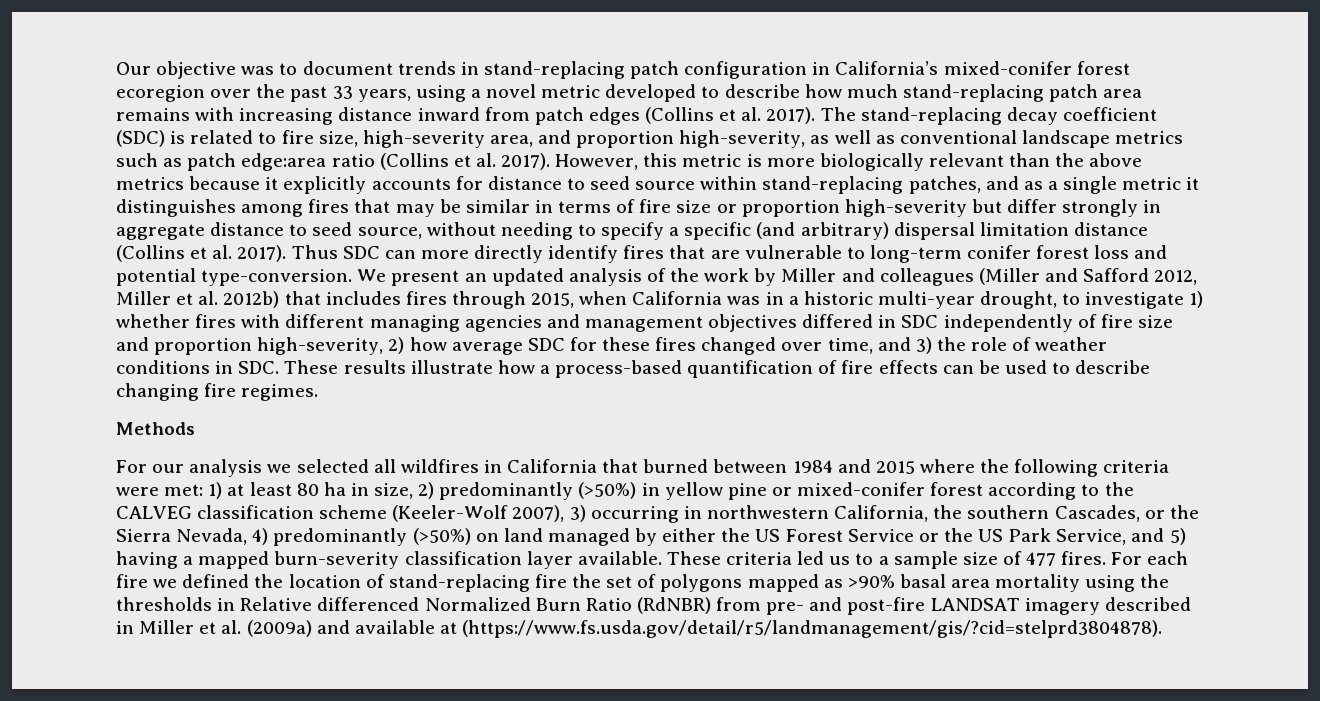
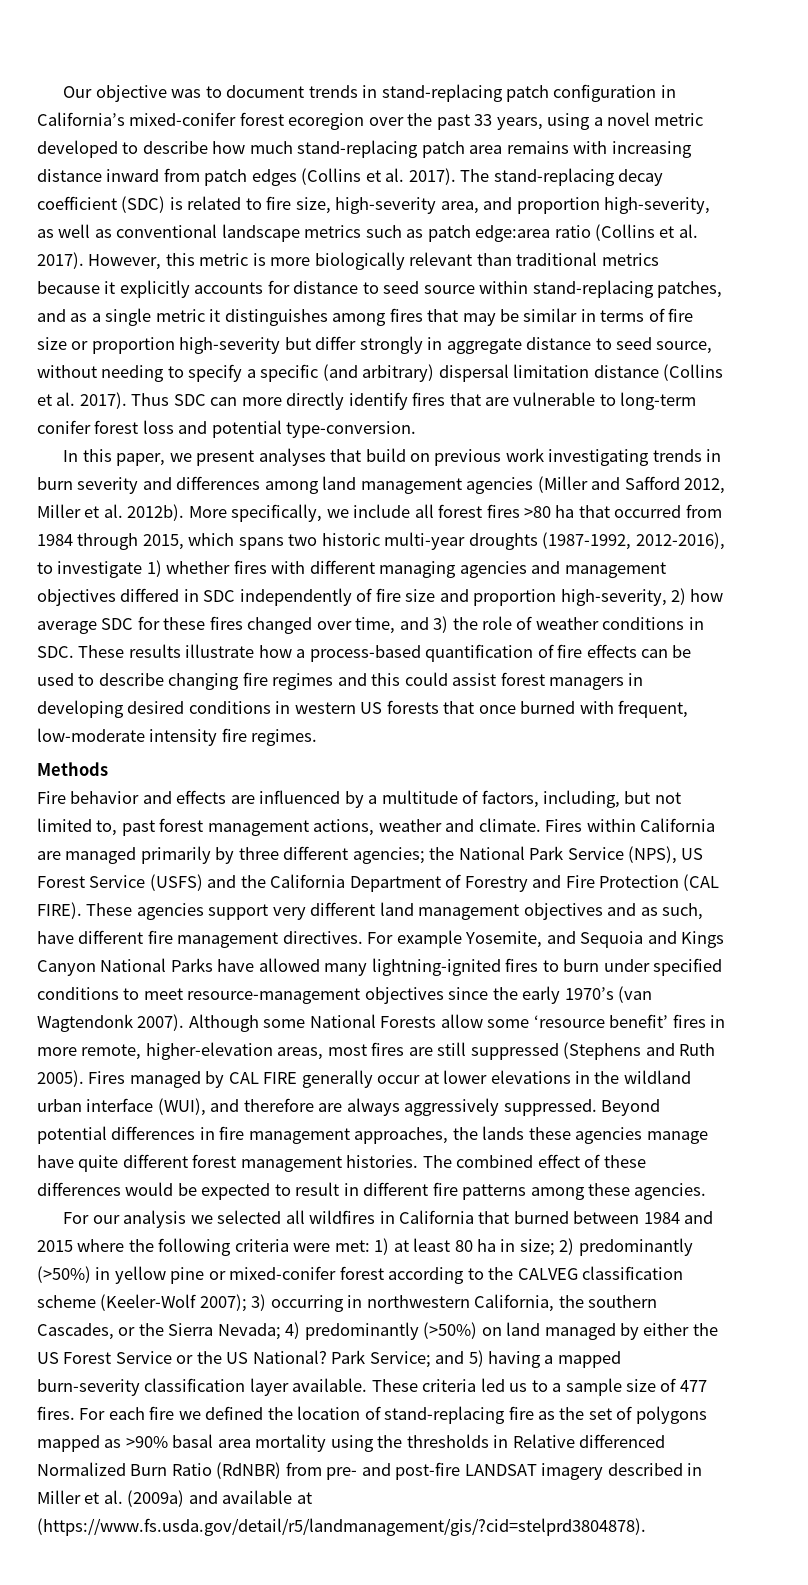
- However, this metric is more biologically relevant than the above metrics because it explicitly accounts for distance to seed source within stand-replacing patches, and as a single metric it distinguishes among fires that may be similar in terms of fire size or proportion high-severity but differ strongly in aggregate distance to seed source, without needing to specify a specific (and arbitrary) dispersal limitation distance (Collins et al. 2017).
+ However, this metric is more biologically relevant than traditional metrics because it explicitly accounts for distance to seed source within stand-replacing patches, and as a single metric it distinguishes among fires that may be similar in terms of fire size or proportion high-severity but differ strongly in aggregate distance to seed source, without needing to specify a specific (and arbitrary) dispersal limitation distance (Collins et al. 2017).
- Thus SDC can more directly identify fires that are vulnerable to long-term conifer forest loss and potential type-conversion. We present an updated analysis of the work by Miller and colleagues (Miller and Safford 2012, Miller et al. 2012b) that includes fires through 2015, when California was in a historic multi-year drought, to investigate 1) whether fires with different managing agencies and management objectives differed in SDC independently of fire size and proportion high-severity, 2) how average SDC for these fires changed over time, and 3) the role of weather conditions in SDC. These results illustrate how a process-based quantification of fire effects can be used to describe changing fire regimes.
+ Thus SDC can more directly identify fires that are vulnerable to long-term conifer forest loss and potential type-conversion.
+ In this paper, we present analyses that build on previous work investigating trends in burn severity and differences among land management agencies (Miller and Safford 2012, Miller et al. 2012b). More specifically, we include all forest fires >80 ha that occurred from 1984 through 2015, which spans two historic multi-year droughts (1987-1992, 2012-2016), to investigate 1) whether fires with different managing agencies and management objectives differed in SDC independently of fire size and proportion high-severity, 2) how average SDC for these fires changed over time, and 3) the role of weather conditions in SDC. These results illustrate how a process-based quantification of fire effects can be used to describe changing fire regimes and this could assist forest managers in developing desired conditions in western US forests that once burned with frequent, low-moderate intensity fire regimes.
  Methods
+ Fire behavior and effects are influenced by a multitude of factors, including, but not limited to, past forest management actions, weather and climate. Fires within California are managed primarily by three different agencies; the National Park Service (NPS), US Forest Service (USFS) and the California Department of Forestry and Fire Protection (CAL FIRE). These agencies support very different land management objectives and as such, have different fire management directives. For example Yosemite, and Sequoia and Kings Canyon National Parks have allowed many lightning-ignited fires to burn under specified conditions to meet resource-management objectives since the early 1970’s (van Wagtendonk 2007). Although some National Forests allow some ‘resource benefit’ fires in more remote, higher-elevation areas, most fires are still suppressed (Stephens and Ruth 2005). Fires managed by CAL FIRE generally occur at lower elevations in the wildland urban interface (WUI), and therefore are always aggressively suppressed. Beyond potential differences in fire management approaches, the lands these agencies manage have quite different forest management histories. The combined effect of these differences would be expected to result in different fire patterns among these agencies.
- 1) at least 80 ha in size, 2) predominantly (>50%) in yellow pine or mixed-conifer forest according to the CALVEG classification scheme (Keeler-Wolf 2007), 3) occurring in northwestern California, the southern Cascades, or the Sierra Nevada, 4) predominantly (>50%) on land managed by either the US Forest Service or the US Park Service, and 5) having a mapped burn-severity classification layer available.
+ 1) at least 80 ha in size; 2) predominantly (>50%) in yellow pine or mixed-conifer forest according to the CALVEG classification scheme (Keeler-Wolf 2007); 3) occurring in northwestern California, the southern Cascades, or the Sierra Nevada; 4) predominantly (>50%) on land managed by either the US Forest Service or the US National? Park Service; and 5) having a mapped burn-severity classification layer available.
- For each fire we defined the location of stand-replacing fire the set of polygons mapped as >90% basal area mortality using the thresholds in Relative differenced Normalized Burn Ratio (RdNBR) from pre- and post-fire LANDSAT imagery described in Miller et al. (2009a) and available at (https://www.fs.usda.gov/detail/r5/landmanagement/gis/?cid=stelprd3804878).
+ For each fire we defined the location of stand-replacing fire as the set of polygons mapped as >90% basal area mortality using the thresholds in Relative differenced Normalized Burn Ratio (RdNBR) from pre- and post-fire LANDSAT imagery described in Miller et al. (2009a) and available at (https://www.fs.usda.gov/detail/r5/landmanagement/gis/?cid=stelprd3804878).

